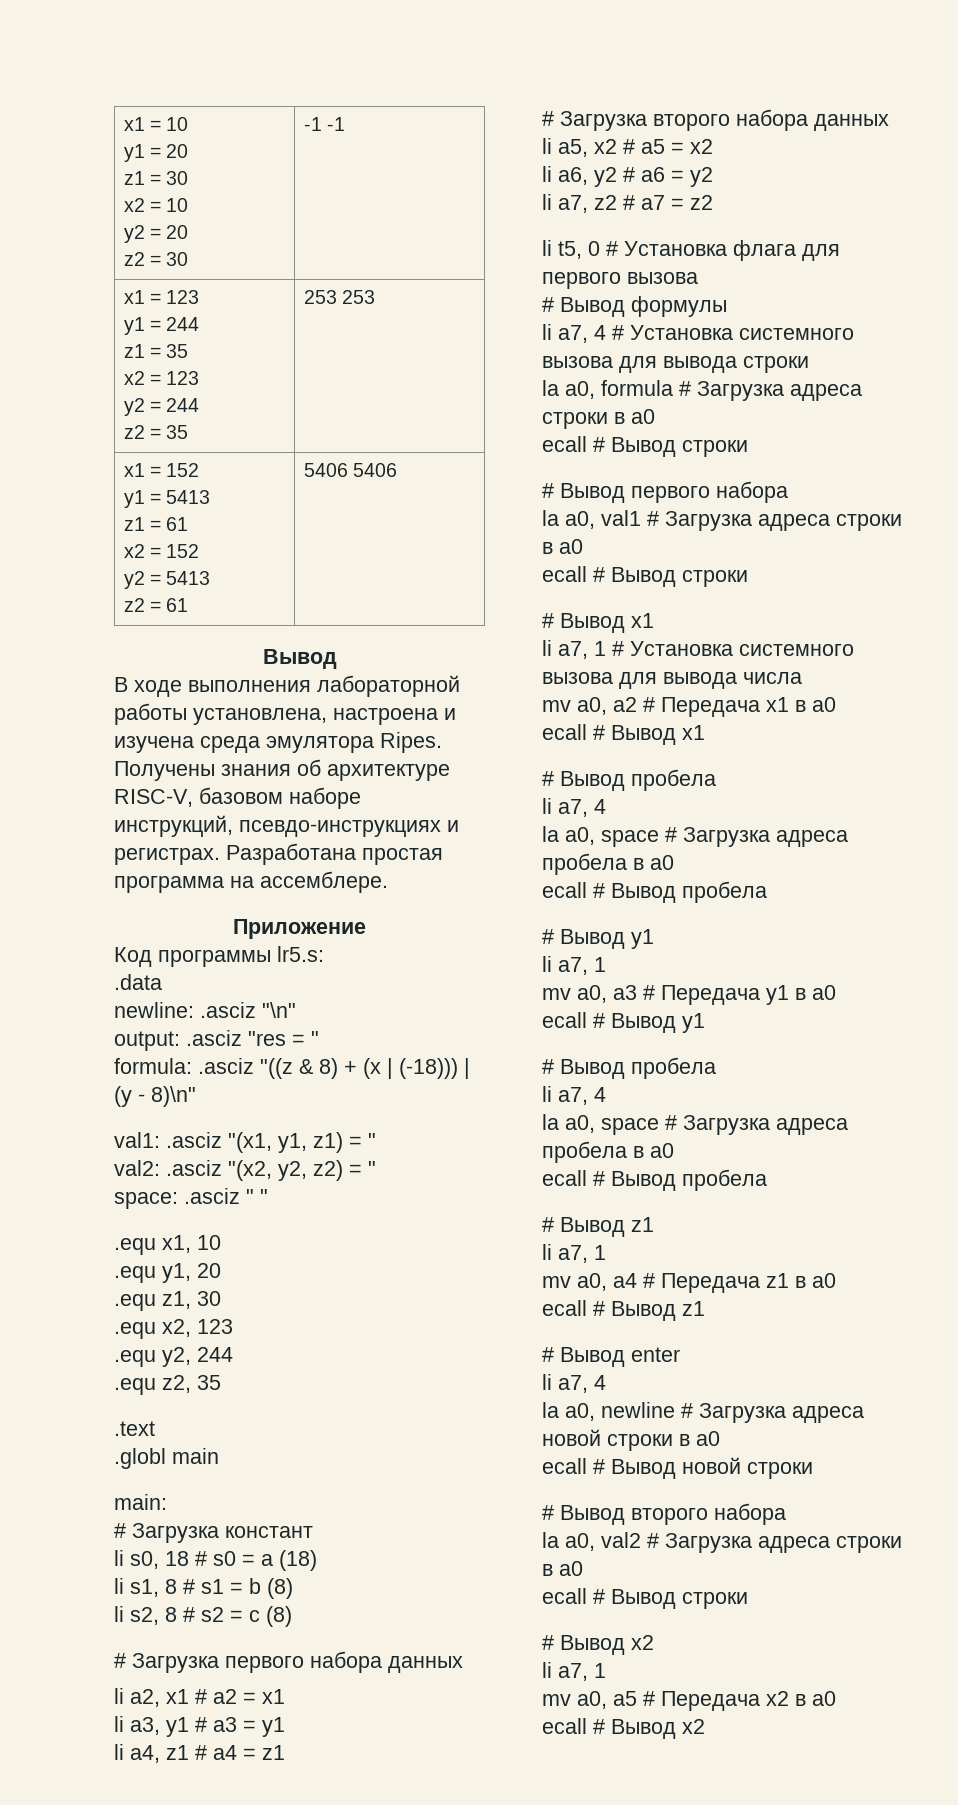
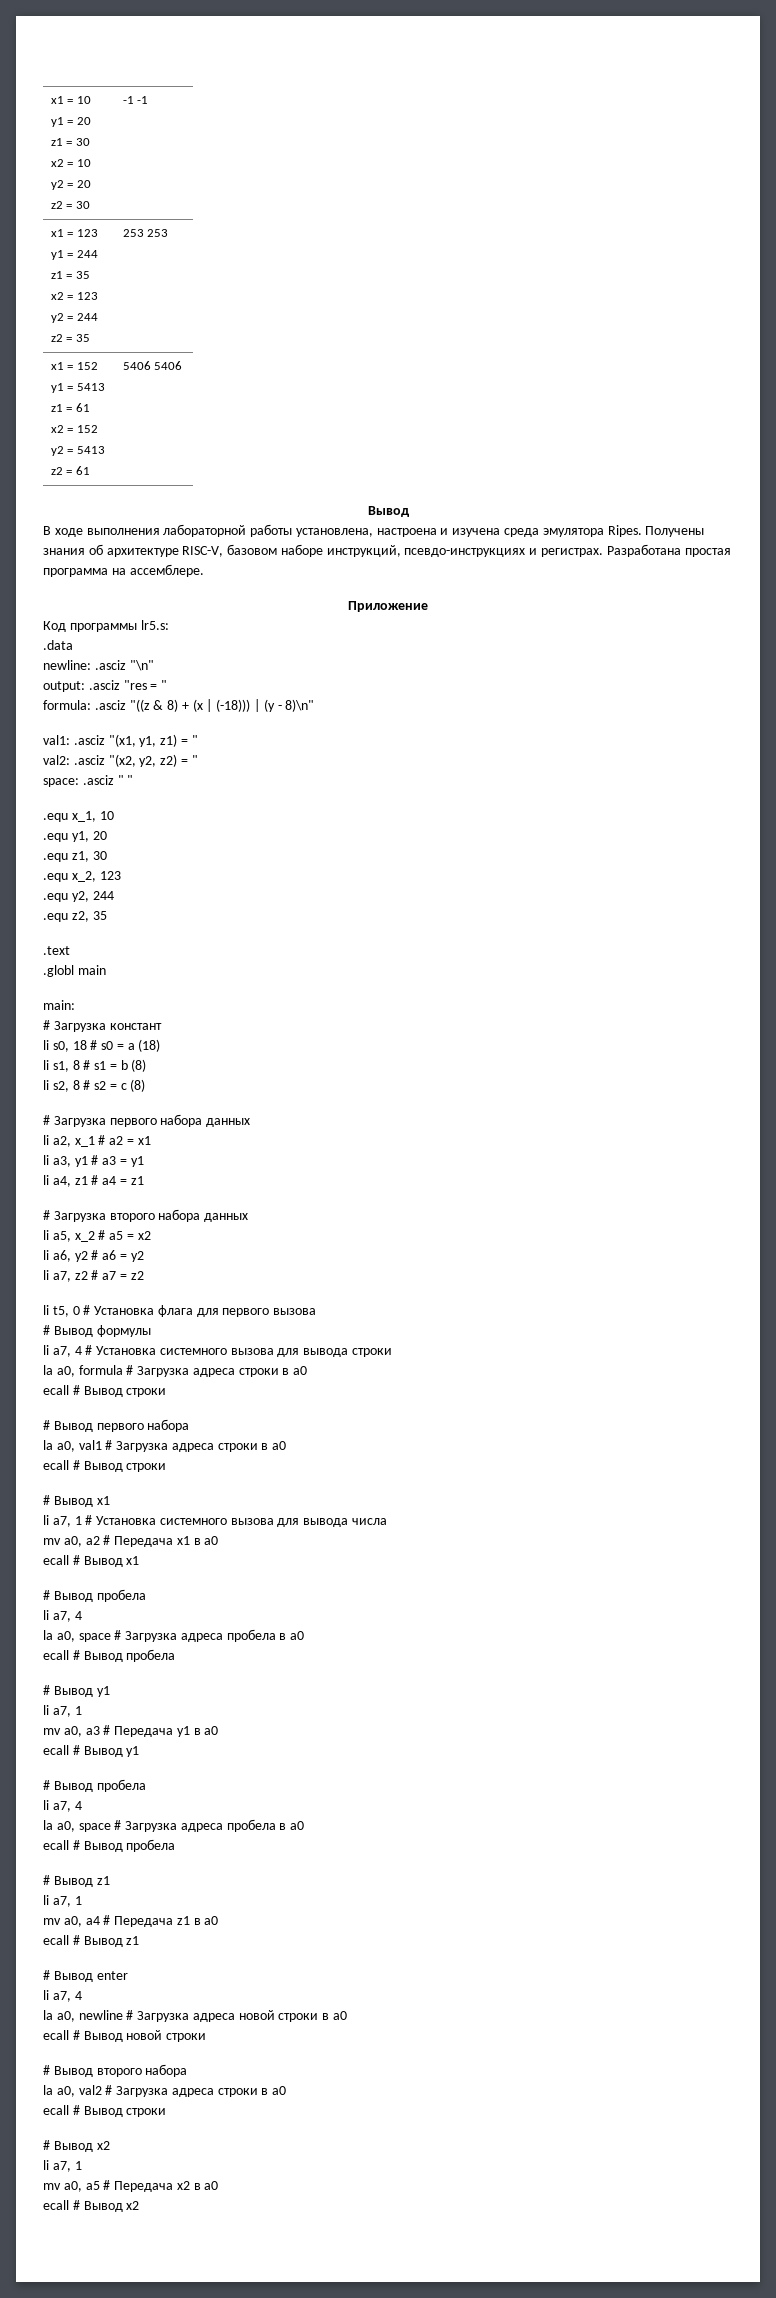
- .equ x1, 10
+ .equ x_1, 10
- .equ x2, 123
+ .equ x_2, 123
- li a2, x1 # a2 = x1
+ li a2, x_1 # a2 = x1
- li a5, x2 # a5 = x2
+ li a5, x_2 # a5 = x2

